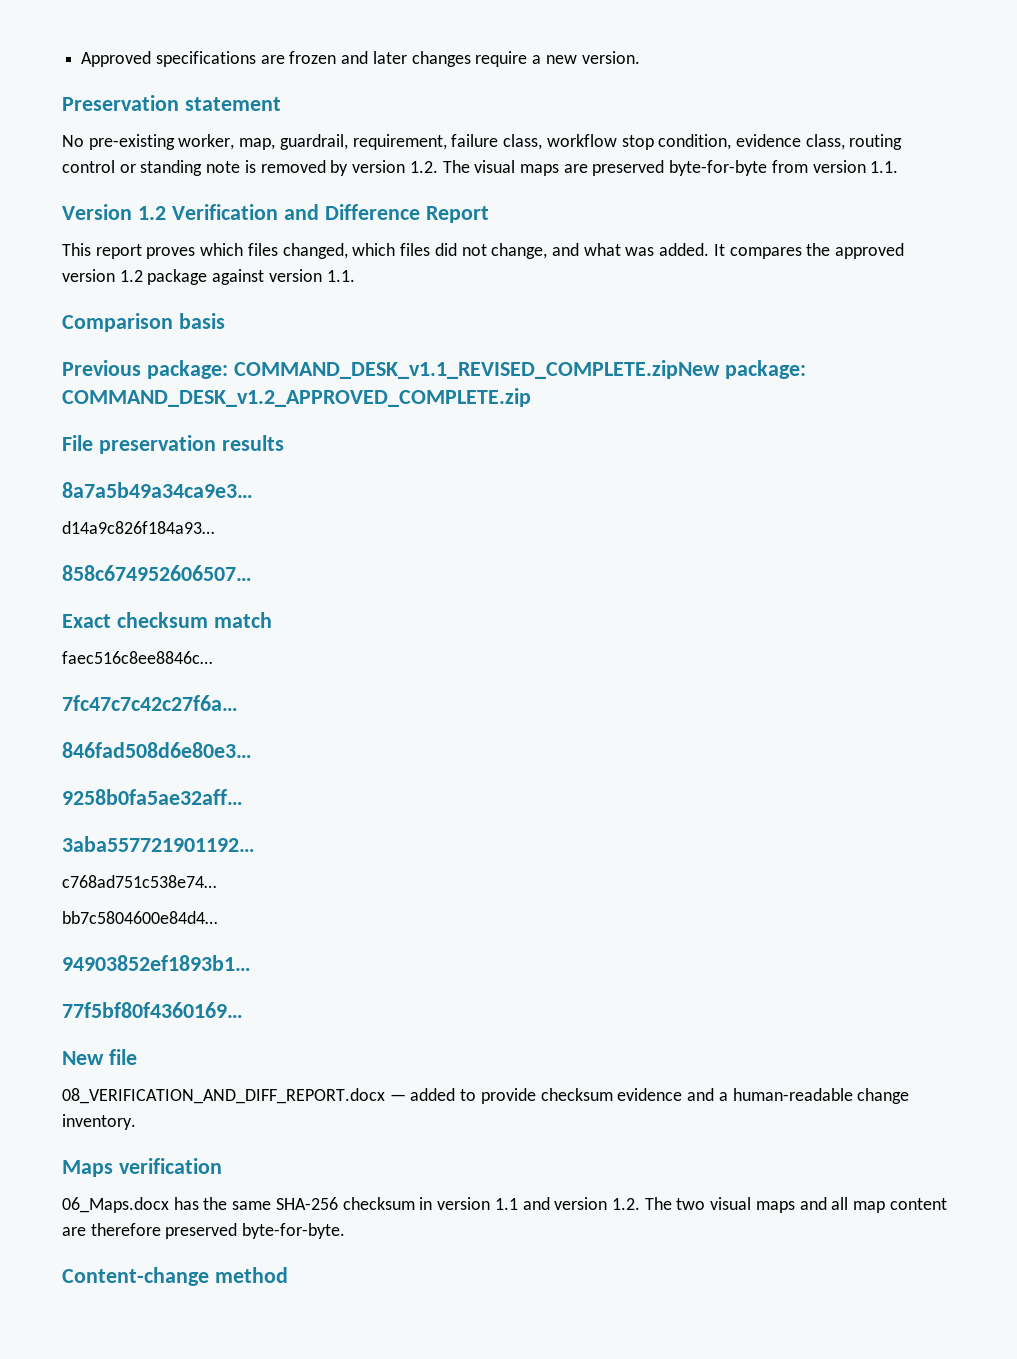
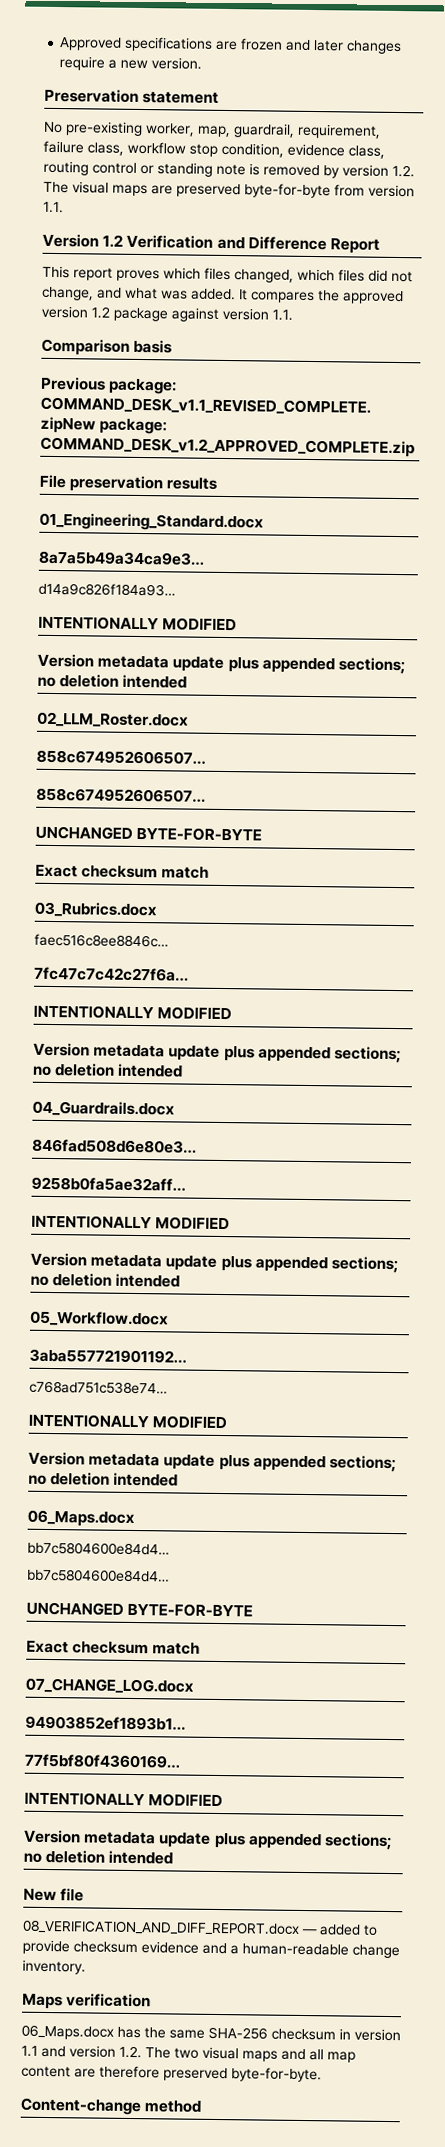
+ 01_Engineering_Standard.docx
  d14a9c826f184a93…
+ INTENTIONALLY MODIFIED
+ Version metadata update plus appended sections; no deletion intended
+ 02_LLM_Roster.docx
  858c674952606507…
+ 858c674952606507…
+ UNCHANGED BYTE-FOR-BYTE
  Exact checksum match
+ 03_Rubrics.docx
  7fc47c7c42c27f6a…
+ INTENTIONALLY MODIFIED
+ Version metadata update plus appended sections; no deletion intended
+ 04_Guardrails.docx
  846fad508d6e80e3…
  9258b0fa5ae32aff…
+ INTENTIONALLY MODIFIED
+ Version metadata update plus appended sections; no deletion intended
+ 05_Workflow.docx
  3aba557721901192…
  c768ad751c538e74…
+ INTENTIONALLY MODIFIED
+ Version metadata update plus appended sections; no deletion intended
+ 06_Maps.docx
  bb7c5804600e84d4…
+ bb7c5804600e84d4…
+ UNCHANGED BYTE-FOR-BYTE
+ Exact checksum match
+ 07_CHANGE_LOG.docx
  94903852ef1893b1…
  77f5bf80f4360169…
+ INTENTIONALLY MODIFIED
+ Version metadata update plus appended sections; no deletion intended

